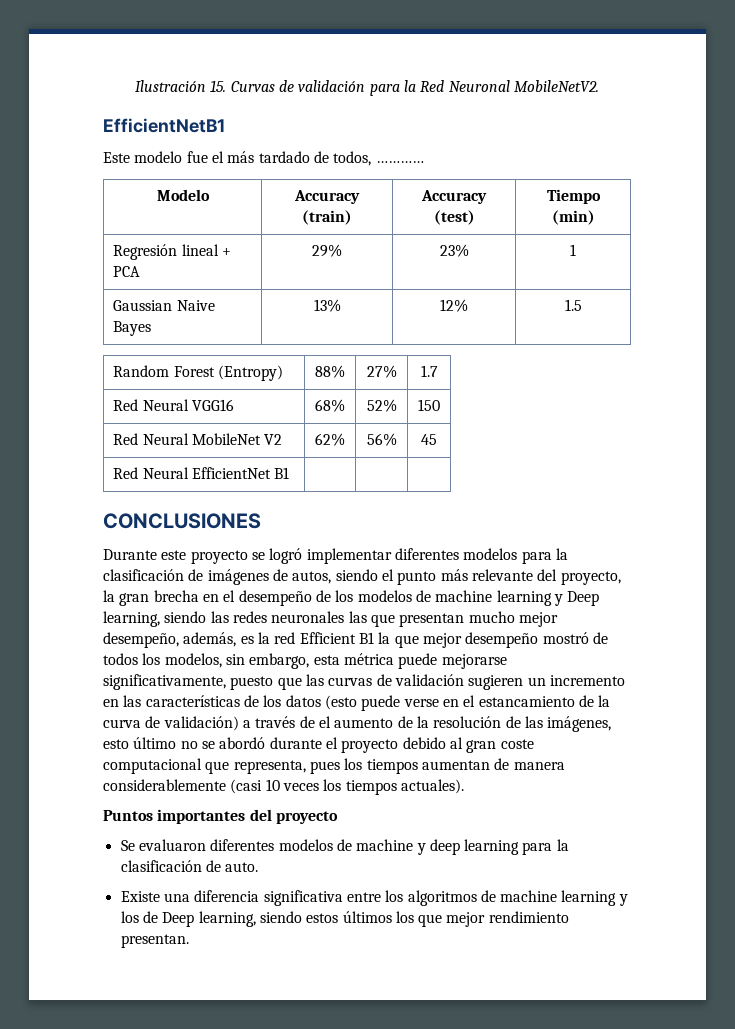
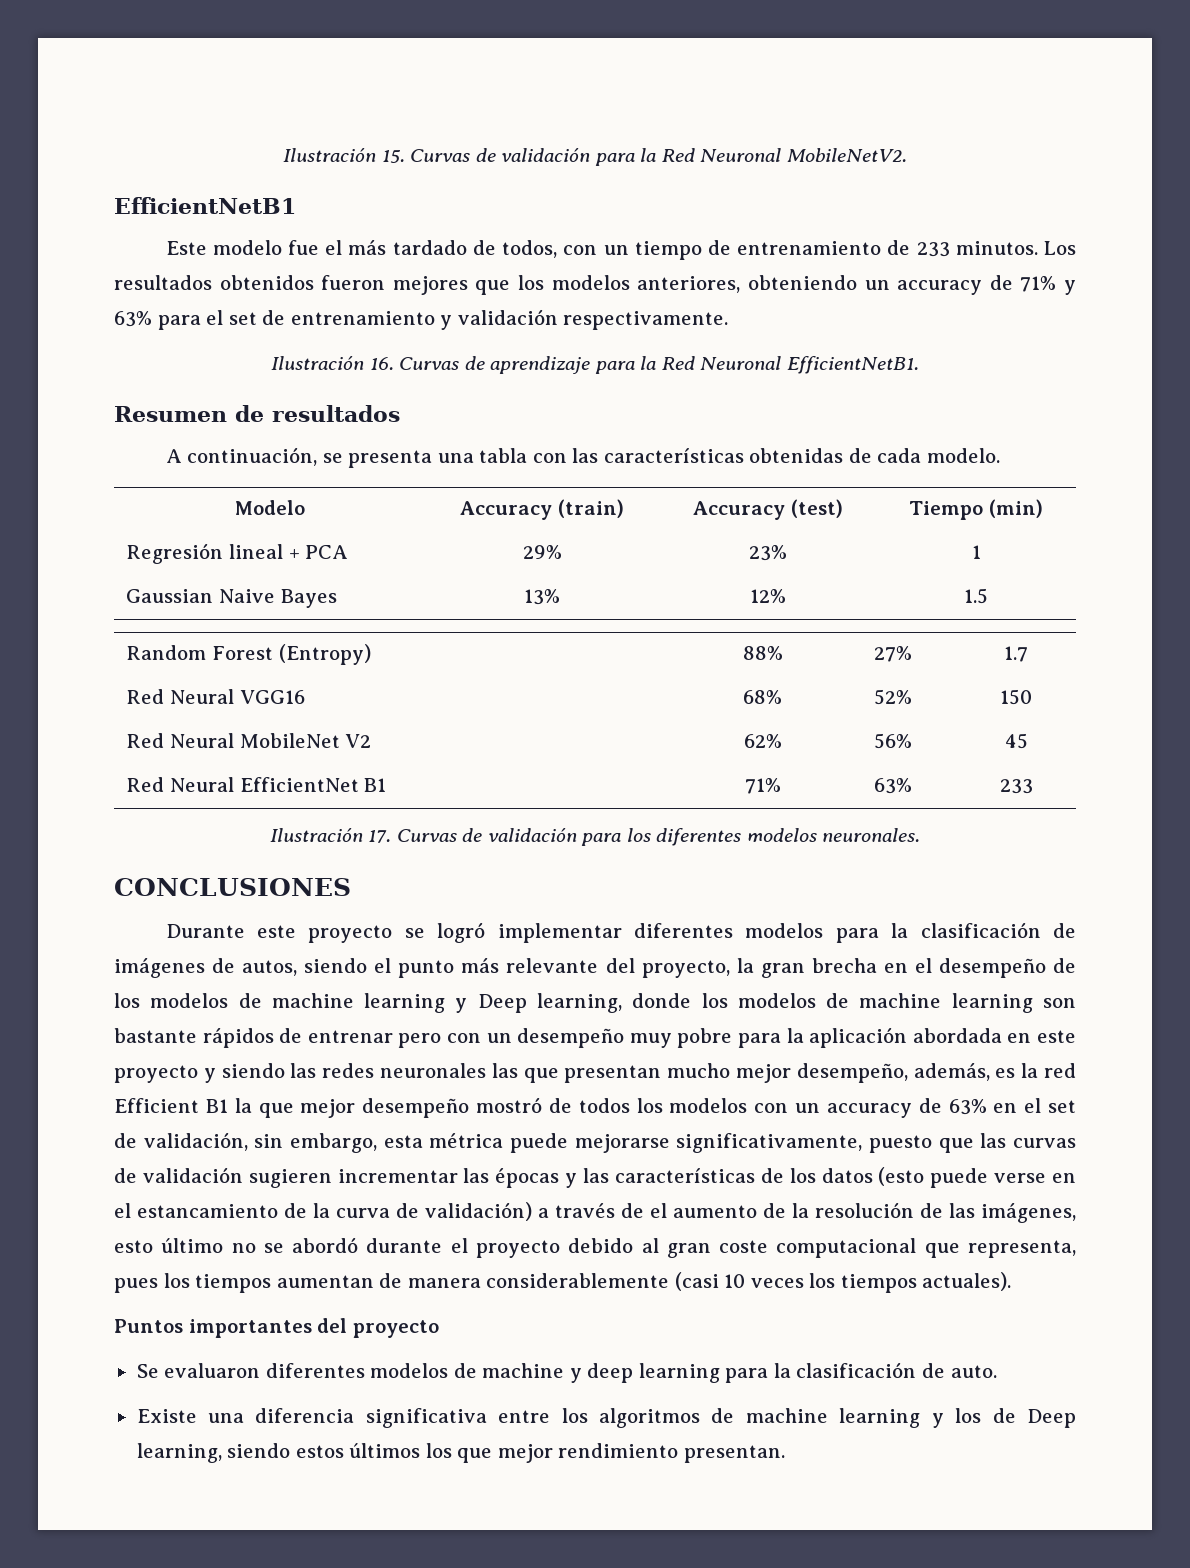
- Este modelo fue el más tardado de todos, …………
+ Este modelo fue el más tardado de todos, con un tiempo de entrenamiento de 233 minutos. Los resultados obtenidos fueron mejores que los modelos anteriores, obteniendo un accuracy de 71% y 63% para el set de entrenamiento y validación respectivamente.
+ Ilustración 16. Curvas de aprendizaje para la Red Neuronal EfficientNetB1.
+ Resumen de resultados
+ A continuación, se presenta una tabla con las características obtenidas de cada modelo.
- Red Neural EfficientNet B1 | | |
+ Red Neural EfficientNet B1 | 71% | 63% | 233
+ Ilustración 17. Curvas de validación para los diferentes modelos neuronales.
- Durante este proyecto se logró implementar diferentes modelos para la clasificación de imágenes de autos, siendo el punto más relevante del proyecto, la gran brecha en el desempeño de los modelos de machine learning y Deep learning, siendo las redes neuronales las que presentan mucho mejor desempeño, además, es la red Efficient B1 la que mejor desempeño mostró de todos los modelos, sin embargo, esta métrica puede mejorarse significativamente, puesto que las curvas de validación sugieren un incremento en las características de los datos (esto puede verse en el estancamiento de la curva de validación) a través de el aumento de la resolución de las imágenes, esto último no se abordó durante el proyecto debido al gran coste computacional que representa, pues los tiempos aumentan de manera considerablemente (casi 10 veces los tiempos actuales).
+ Durante este proyecto se logró implementar diferentes modelos para la clasificación de imágenes de autos, siendo el punto más relevante del proyecto, la gran brecha en el desempeño de los modelos de machine learning y Deep learning, donde los modelos de machine learning son bastante rápidos de entrenar pero con un desempeño muy pobre para la aplicación abordada en este proyecto y siendo las redes neuronales las que presentan mucho mejor desempeño, además, es la red Efficient B1 la que mejor desempeño mostró de todos los modelos con un accuracy de 63% en el set de validación, sin embargo, esta métrica puede mejorarse significativamente, puesto que las curvas de validación sugieren incrementar las épocas y las características de los datos (esto puede verse en el estancamiento de la curva de validación) a través de el aumento de la resolución de las imágenes, esto último no se abordó durante el proyecto debido al gran coste computacional que representa, pues los tiempos aumentan de manera considerablemente (casi 10 veces los tiempos actuales).

